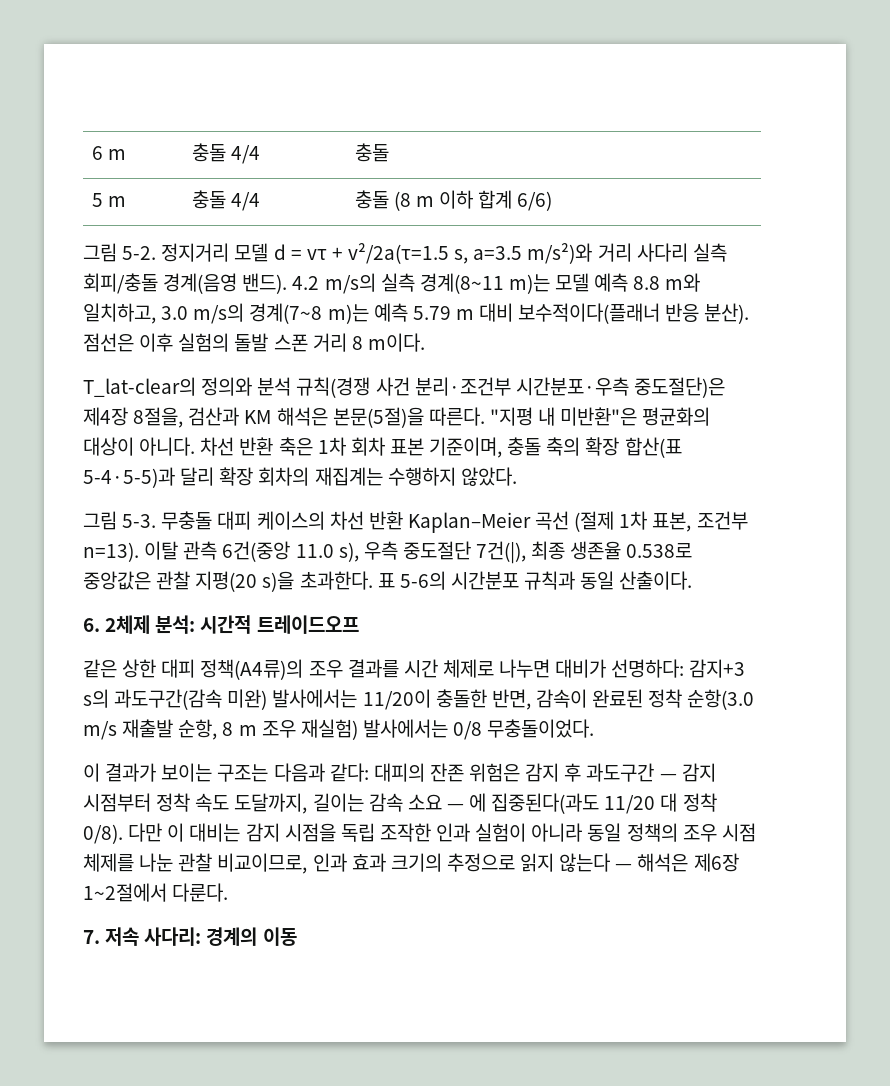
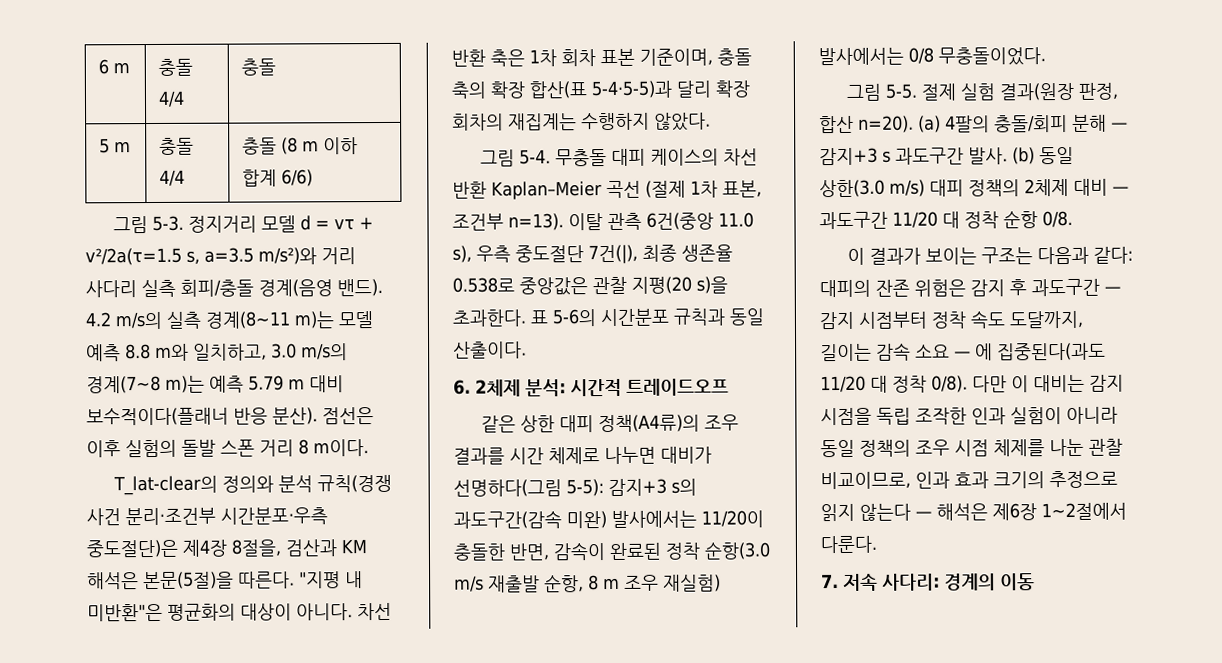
- 그림 5-2.
+ 그림 5-3.
- 그림 5-3.
+ 그림 5-4.
- 같은 상한 대피 정책(A4류)의 조우 결과를 시간 체제로 나누면 대비가 선명하다: 감지+3 s의 과도구간(감속 미완) 발사에서는 11/20이 충돌한 반면, 감속이 완료된 정착 순항(3.0 m/s 재출발 순항, 8 m 조우 재실험) 발사에서는 0/8 무충돌이었다.
+ 같은 상한 대피 정책(A4류)의 조우 결과를 시간 체제로 나누면 대비가 선명하다(그림 5-5): 감지+3 s의 과도구간(감속 미완) 발사에서는 11/20이 충돌한 반면, 감속이 완료된 정착 순항(3.0 m/s 재출발 순항, 8 m 조우 재실험) 발사에서는 0/8 무충돌이었다.
+ 그림 5-5. 절제 실험 결과(원장 판정, 합산 n=20). (a) 4팔의 충돌/회피 분해 — 감지+3 s 과도구간 발사. (b) 동일 상한(3.0 m/s) 대피 정책의 2체제 대비 — 과도구간 11/20 대 정착 순항 0/8.

